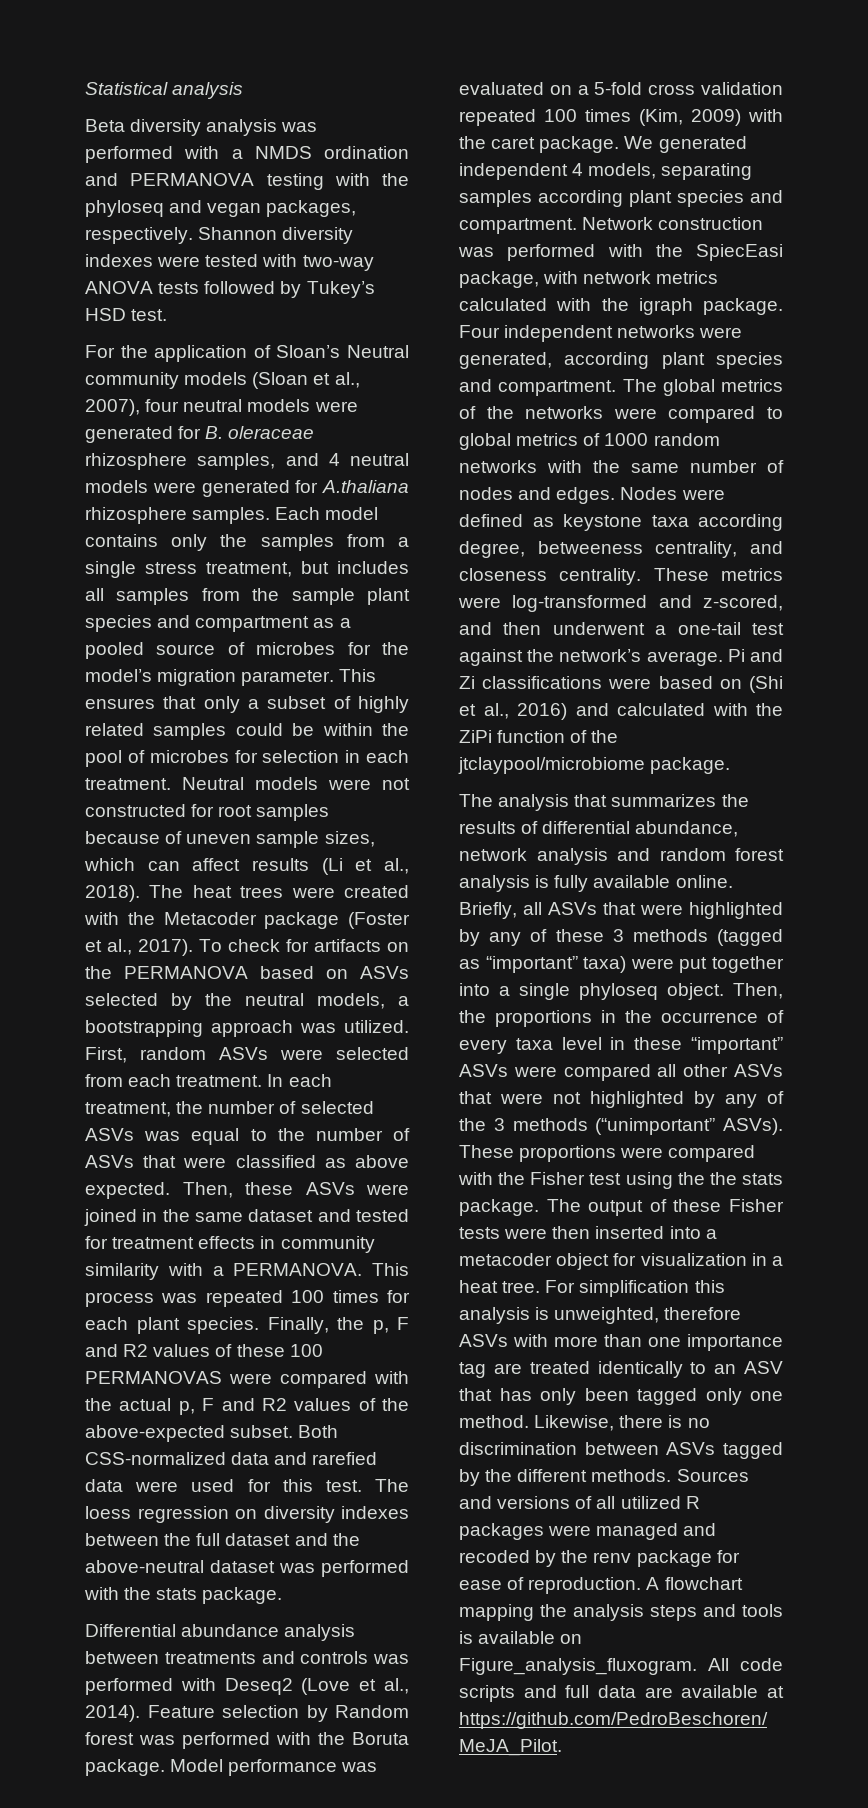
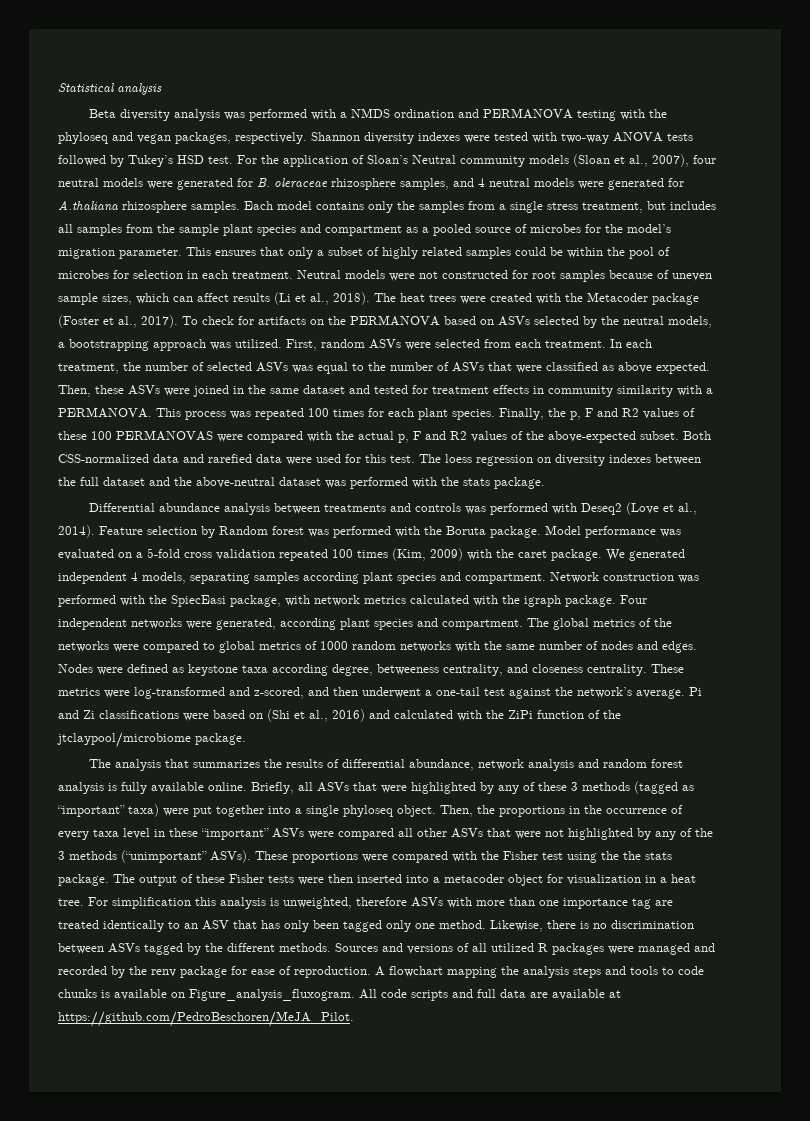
- Shannon diversity indexes were tested with two-way ANOVA tests followed by Tukey’s HSD test.
- For the application of Sloan’s Neutral community models (Sloan et al., 2007), four neutral models were generated for B. oleraceae rhizosphere samples, and 4 neutral models were generated for A.thaliana rhizosphere samples.
+ Shannon diversity indexes were tested with two-way ANOVA tests followed by Tukey’s HSD test. For the application of Sloan’s Neutral community models (Sloan et al., 2007), four neutral models were generated for B. oleraceae rhizosphere samples, and 4 neutral models were generated for A.thaliana rhizosphere samples.
- Sources and versions of all utilized R packages were managed and recoded by the renv package for ease of reproduction.
+ Sources and versions of all utilized R packages were managed and recorded by the renv package for ease of reproduction.
- A flowchart mapping the analysis steps and tools is available on Figure_analysis_fluxogram.
+ A flowchart mapping the analysis steps and tools to code chunks is available on Figure_analysis_fluxogram.

